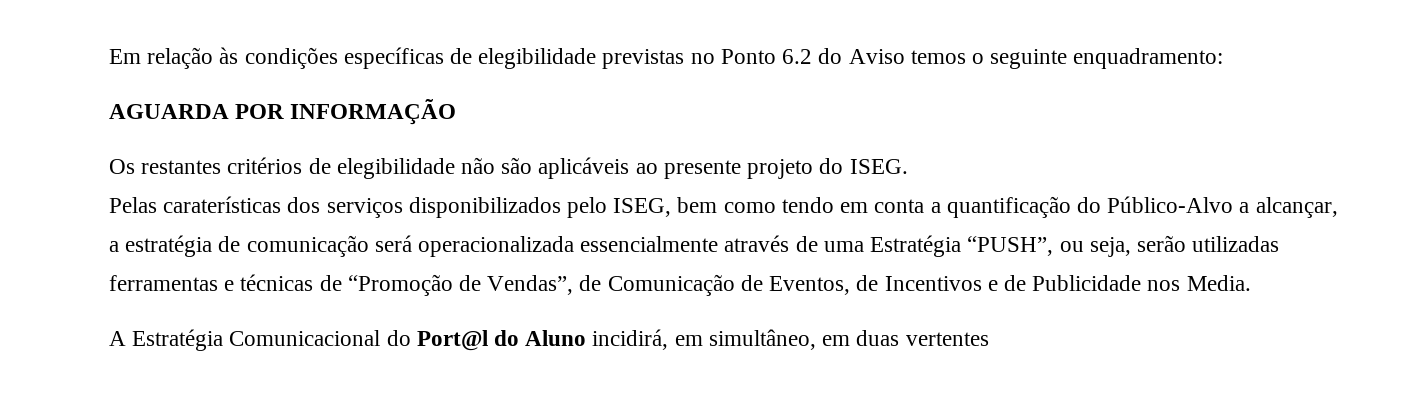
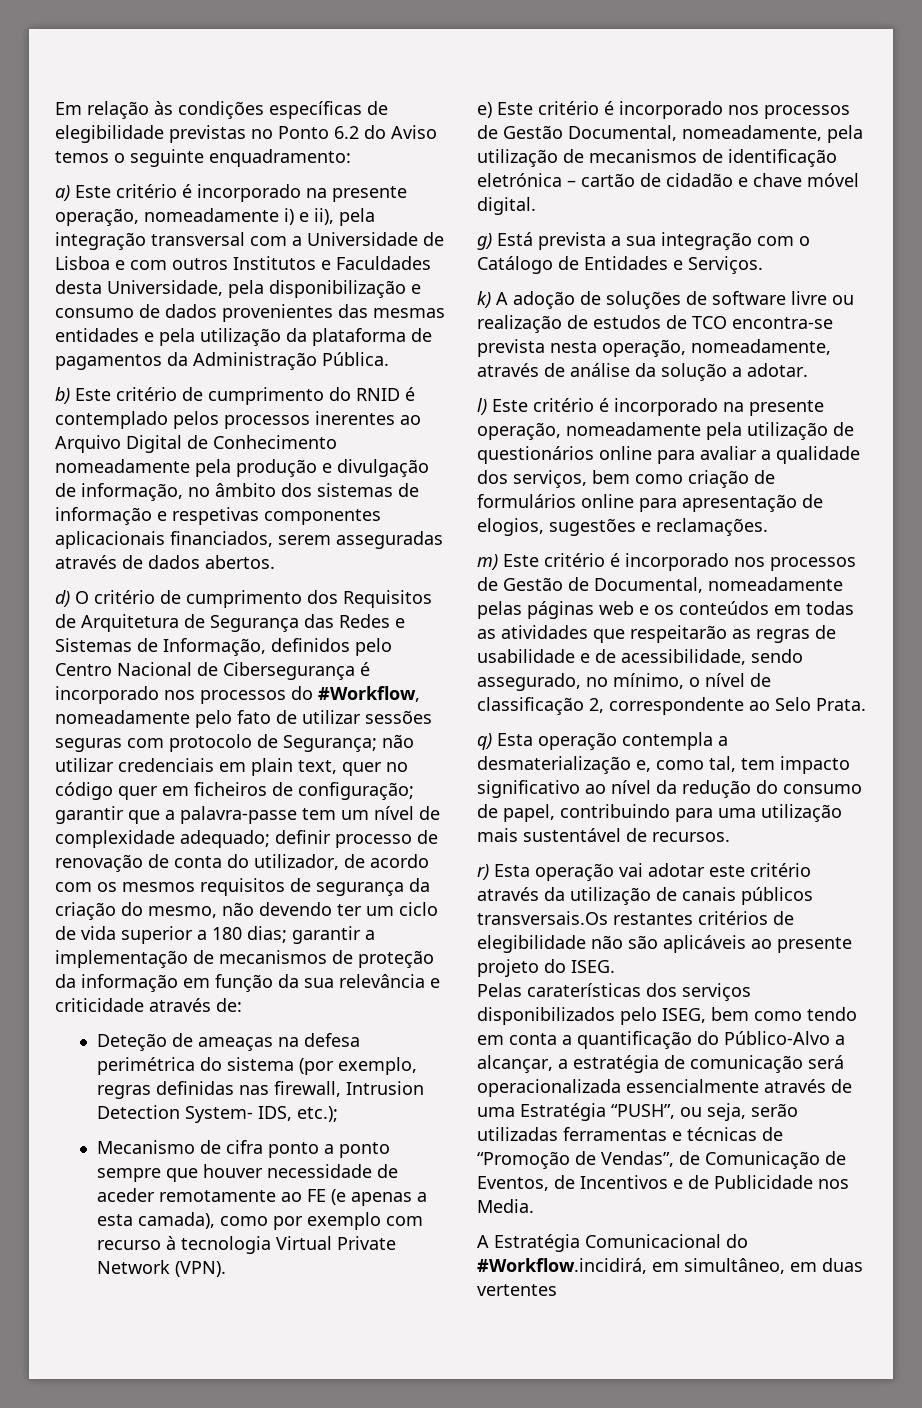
- AGUARDA POR INFORMAÇÃO
- Os restantes critérios de elegibilidade não são aplicáveis ao presente projeto do ISEG.
+ a) Este critério é incorporado na presente operação, nomeadamente i) e ii), pela integração transversal com a Universidade de Lisboa e com outros Institutos e Faculdades desta Universidade, pela disponibilização e consumo de dados provenientes das mesmas entidades e pela utilização da plataforma de pagamentos da Administração Pública.
+ b) Este critério de cumprimento do RNID é contemplado pelos processos inerentes ao Arquivo Digital de Conhecimento nomeadamente pela produção e divulgação de informação, no âmbito dos sistemas de informação e respetivas componentes aplicacionais financiados, serem asseguradas através de dados abertos.
+ d) O critério de cumprimento dos Requisitos de Arquitetura de Segurança das Redes e Sistemas de Informação, definidos pelo Centro Nacional de Cibersegurança é incorporado nos processos do #Workflow, nomeadamente pelo fato de utilizar sessões seguras com protocolo de Segurança; não utilizar credenciais em plain text, quer no código quer em ficheiros de configuração; garantir que a palavra-passe tem um nível de complexidade adequado; definir processo de renovação de conta do utilizador, de acordo com os mesmos requisitos de segurança da criação do mesmo, não devendo ter um ciclo de vida superior a 180 dias; garantir a implementação de mecanismos de proteção da informação em função da sua relevância e criticidade através de:
+ Deteção de ameaças na defesa perimétrica do sistema (por exemplo, regras definidas nas firewall, Intrusion Detection System- IDS, etc.);
+ Mecanismo de cifra ponto a ponto sempre que houver necessidade de aceder remotamente ao FE (e apenas a esta camada), como por exemplo com recurso à tecnologia Virtual Private Network (VPN).
+ e) Este critério é incorporado nos processos de Gestão Documental, nomeadamente, pela utilização de mecanismos de identificação eletrónica – cartão de cidadão e chave móvel digital.
+ g) Está prevista a sua integração com o Catálogo de Entidades e Serviços.
+ k) A adoção de soluções de software livre ou realização de estudos de TCO encontra-se prevista nesta operação, nomeadamente, através de análise da solução a adotar.
+ l) Este critério é incorporado na presente operação, nomeadamente pela utilização de questionários online para avaliar a qualidade dos serviços, bem como criação de formulários online para apresentação de elogios, sugestões e reclamações.
+ m) Este critério é incorporado nos processos de Gestão de Documental, nomeadamente pelas páginas web e os conteúdos em todas as atividades que respeitarão as regras de usabilidade e de acessibilidade, sendo assegurado, no mínimo, o nível de classificação 2, correspondente ao Selo Prata.
+ q) Esta operação contempla a desmaterialização e, como tal, tem impacto significativo ao nível da redução do consumo de papel, contribuindo para uma utilização mais sustentável de recursos.
+ r) Esta operação vai adotar este critério através da utilização de canais públicos transversais.Os restantes critérios de elegibilidade não são aplicáveis ao presente projeto do ISEG.
- A Estratégia Comunicacional do Port@l do Aluno incidirá, em simultâneo, em duas vertentes
+ A Estratégia Comunicacional do #Workflow.incidirá, em simultâneo, em duas vertentes

